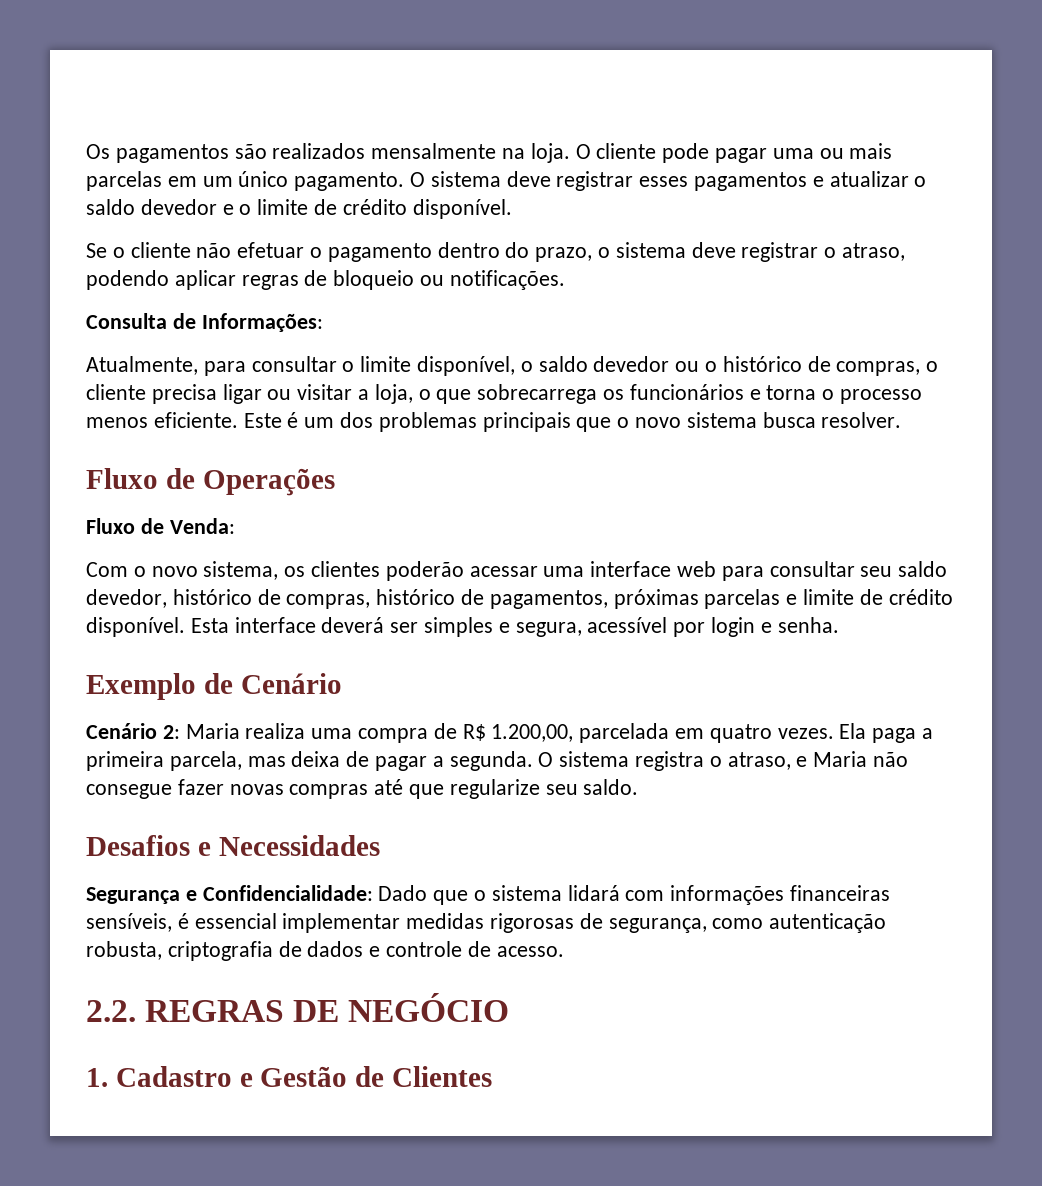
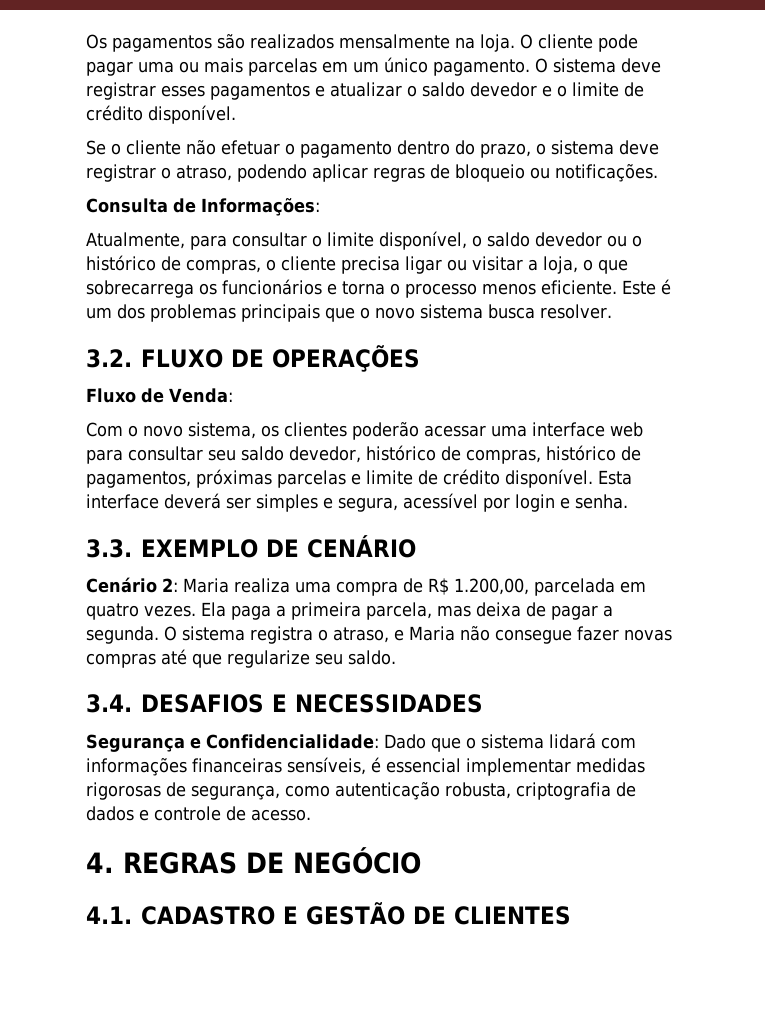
- Fluxo de Operações
+ 3.2. FLUXO DE OPERAÇÕES
- Exemplo de Cenário
+ 3.3. EXEMPLO DE CENÁRIO
- Desafios e Necessidades
+ 3.4. DESAFIOS E NECESSIDADES
- 2.2. REGRAS DE NEGÓCIO
+ 4. REGRAS DE NEGÓCIO
- 1. Cadastro e Gestão de Clientes
+ 4.1. CADASTRO E GESTÃO DE CLIENTES

